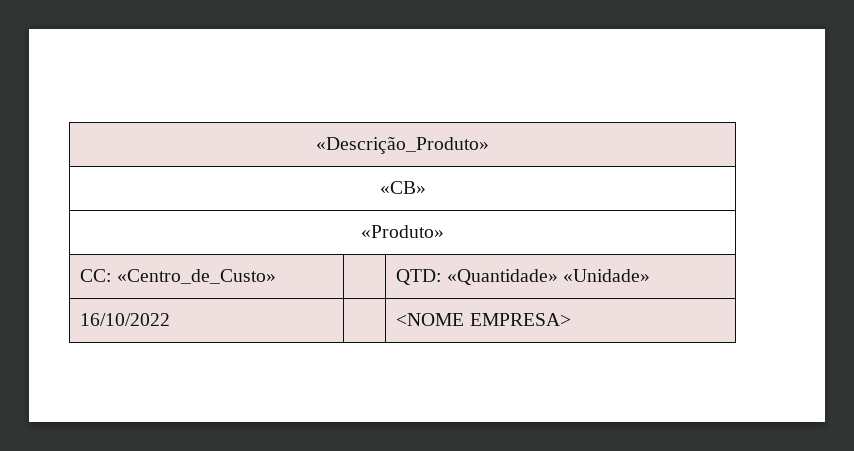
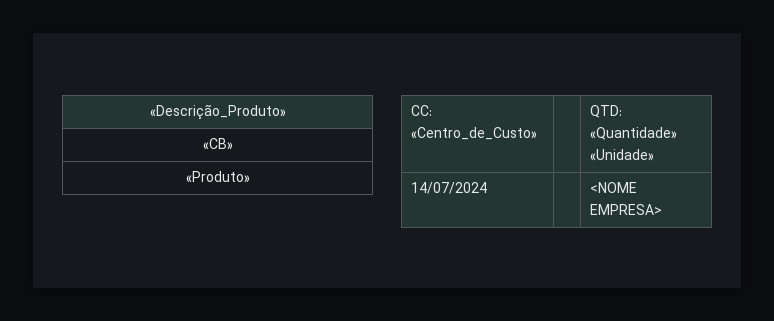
- 16/10/2022 | | <NOME EMPRESA>
+ 14/07/2024 | | <NOME EMPRESA>

